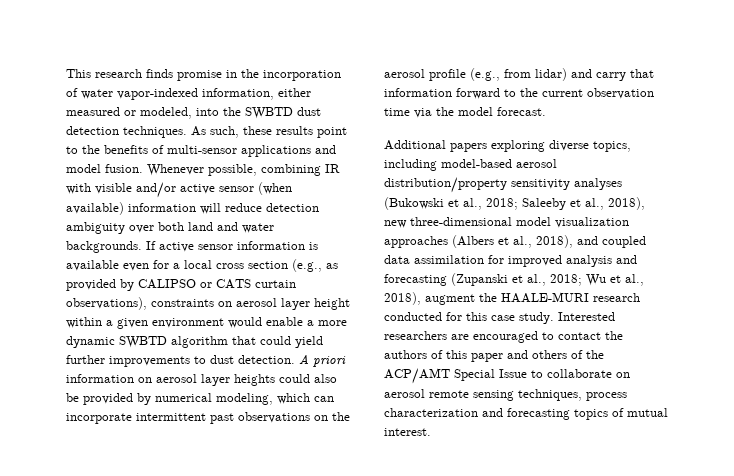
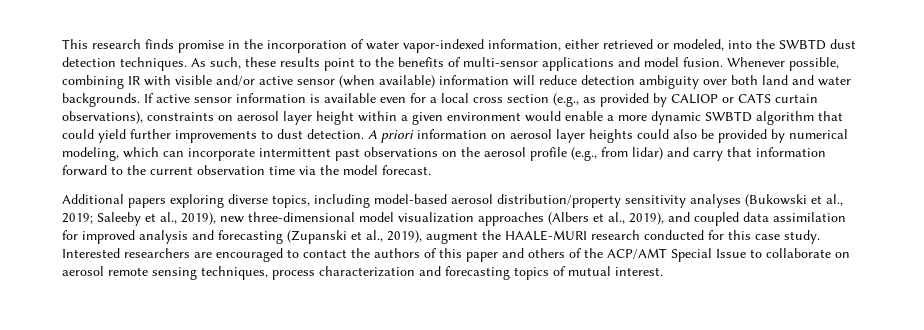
- This research finds promise in the incorporation of water vapor-indexed information, either measured or modeled, into the SWBTD dust detection techniques.
+ This research finds promise in the incorporation of water vapor-indexed information, either retrieved or modeled, into the SWBTD dust detection techniques.
- If active sensor information is available even for a local cross section (e.g., as provided by CALIPSO or CATS curtain observations), constraints on aerosol layer height within a given environment would enable a more dynamic SWBTD algorithm that could yield further improvements to dust detection.
+ If active sensor information is available even for a local cross section (e.g., as provided by CALIOP or CATS curtain observations), constraints on aerosol layer height within a given environment would enable a more dynamic SWBTD algorithm that could yield further improvements to dust detection.
- Additional papers exploring diverse topics, including model-based aerosol distribution/property sensitivity analyses (Bukowski et al., 2018; Saleeby et al., 2018), new three-dimensional model visualization approaches (Albers et al., 2018), and coupled data assimilation for improved analysis and forecasting (Zupanski et al., 2018; Wu et al., 2018), augment the HAALE-MURI research conducted for this case study.
+ Additional papers exploring diverse topics, including model-based aerosol distribution/property sensitivity analyses (Bukowski et al., 2019; Saleeby et al., 2019), new three-dimensional model visualization approaches (Albers et al., 2019), and coupled data assimilation for improved analysis and forecasting (Zupanski et al., 2019), augment the HAALE-MURI research conducted for this case study.

